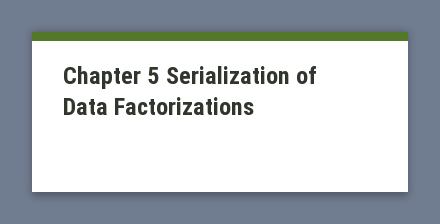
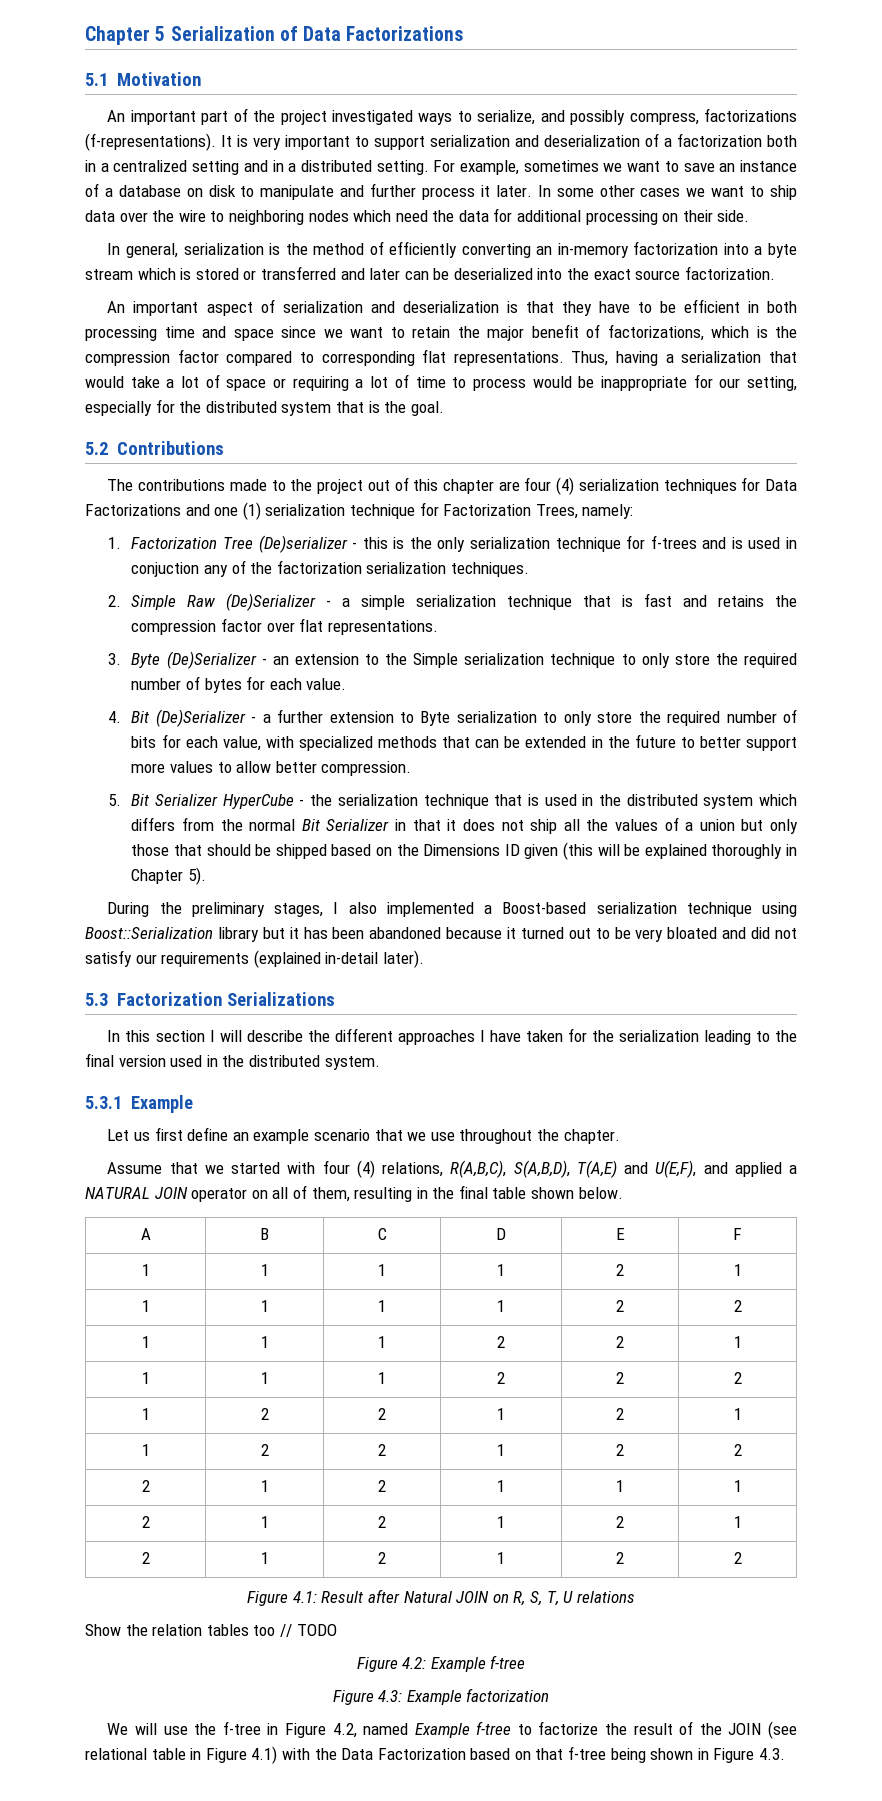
+ 5.1 Motivation
+ An important part of the project investigated ways to serialize, and possibly compress, factorizations (f-representations). It is very important to support serialization and deserialization of a factorization both in a centralized setting and in a distributed setting. For example, sometimes we want to save an instance of a database on disk to manipulate and further process it later. In some other cases we want to ship data over the wire to neighboring nodes which need the data for additional processing on their side.
+ In general, serialization is the method of efficiently converting an in-memory factorization into a byte stream which is stored or transferred and later can be deserialized into the exact source factorization.
+ An important aspect of serialization and deserialization is that they have to be efficient in both processing time and space since we want to retain the major benefit of factorizations, which is the compression factor compared to corresponding flat representations. Thus, having a serialization that would take a lot of space or requiring a lot of time to process would be inappropriate for our setting, especially for the distributed system that is the goal.
+ 5.2 Contributions
+ The contributions made to the project out of this chapter are four (4) serialization techniques for Data Factorizations and one (1) serialization technique for Factorization Trees, namely:
+ 1. Factorization Tree (De)serializer - this is the only serialization technique for f-trees and is used in conjuction any of the factorization serialization techniques.
+ 2. Simple Raw (De)Serializer - a simple serialization technique that is fast and retains the compression factor over flat representations.
+ 3. Byte (De)Serializer - an extension to the Simple serialization technique to only store the required number of bytes for each value.
+ 4. Bit (De)Serializer - a further extension to Byte serialization to only store the required number of bits for each value, with specialized methods that can be extended in the future to better support more values to allow better compression.
+ 5. Bit Serializer HyperCube - the serialization technique that is used in the distributed system which differs from the normal Bit Serializer in that it does not ship all the values of a union but only those that should be shipped based on the Dimensions ID given (this will be explained thoroughly in Chapter 5).
+ During the preliminary stages, I also implemented a Boost-based serialization technique using Boost::Serialization library but it has been abandoned because it turned out to be very bloated and did not satisfy our requirements (explained in-detail later).
+ 5.3 Factorization Serializations
+ In this section I will describe the different approaches I have taken for the serialization leading to the final version used in the distributed system.
+ 5.3.1 Example
+ Let us first define an example scenario that we use throughout the chapter.
+ Assume that we started with four (4) relations, R(A,B,C), S(A,B,D), T(A,E) and U(E,F), and applied a NATURAL JOIN operator on all of them, resulting in the final table shown below.
+ A | B | C | D | E | F
+ 1 | 1 | 1 | 1 | 2 | 1
+ 1 | 1 | 1 | 1 | 2 | 2
+ 1 | 1 | 1 | 2 | 2 | 1
+ 1 | 1 | 1 | 2 | 2 | 2
+ 1 | 2 | 2 | 1 | 2 | 1
+ 1 | 2 | 2 | 1 | 2 | 2
+ 2 | 1 | 2 | 1 | 1 | 1
+ 2 | 1 | 2 | 1 | 2 | 1
+ 2 | 1 | 2 | 1 | 2 | 2
+ Figure 4.1: Result after Natural JOIN on R, S, T, U relations
+ Show the relation tables too // TODO
+ Figure 4.2: Example f-tree
+ Figure 4.3: Example factorization
+ We will use the f-tree in Figure 4.2, named Example f-tree to factorize the result of the JOIN (see relational table in Figure 4.1) with the Data Factorization based on that f-tree being shown in Figure 4.3.

